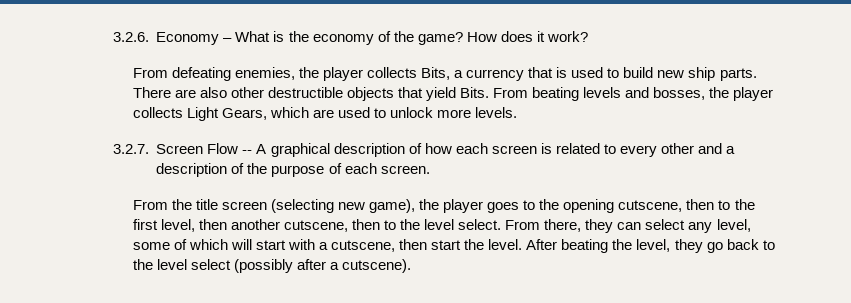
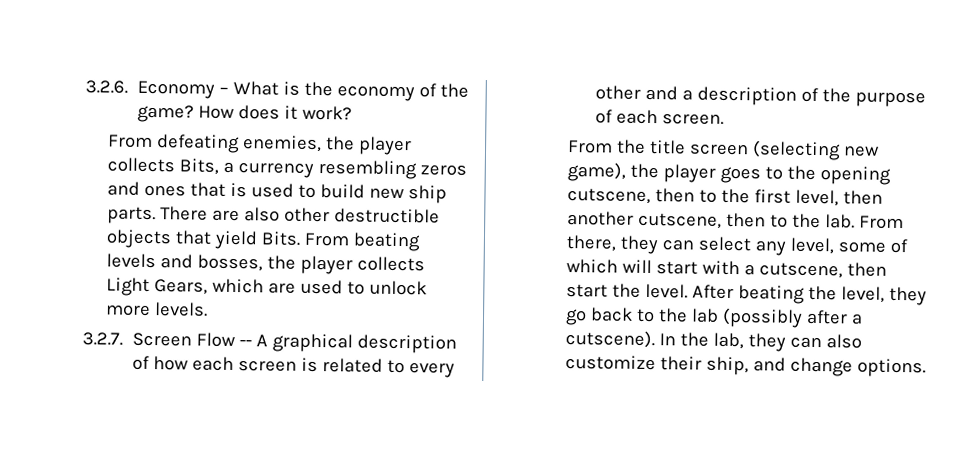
- From defeating enemies, the player collects Bits, a currency that is used to build new ship parts.
+ From defeating enemies, the player collects Bits, a currency resembling zeros and ones that is used to build new ship parts.
- From the title screen (selecting new game), the player goes to the opening cutscene, then to the first level, then another cutscene, then to the level select.
+ From the title screen (selecting new game), the player goes to the opening cutscene, then to the first level, then another cutscene, then to the lab.
- After beating the level, they go back to the level select (possibly after a cutscene).
+ After beating the level, they go back to the lab (possibly after a cutscene).
+ In the lab, they can also customize their ship, and change options.

